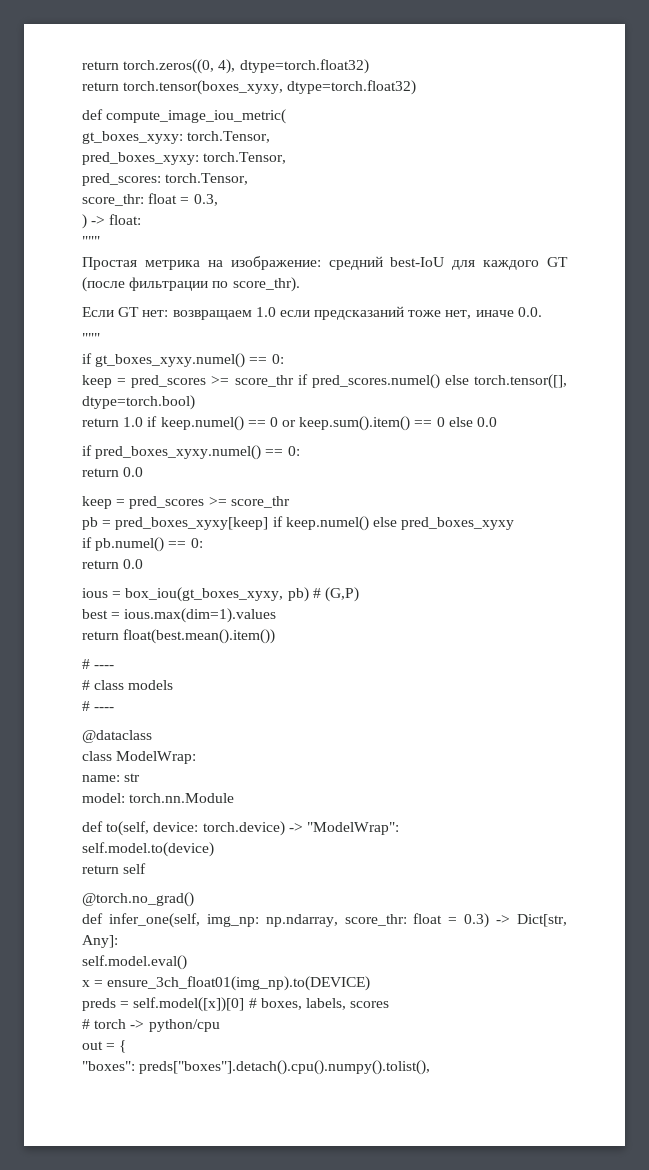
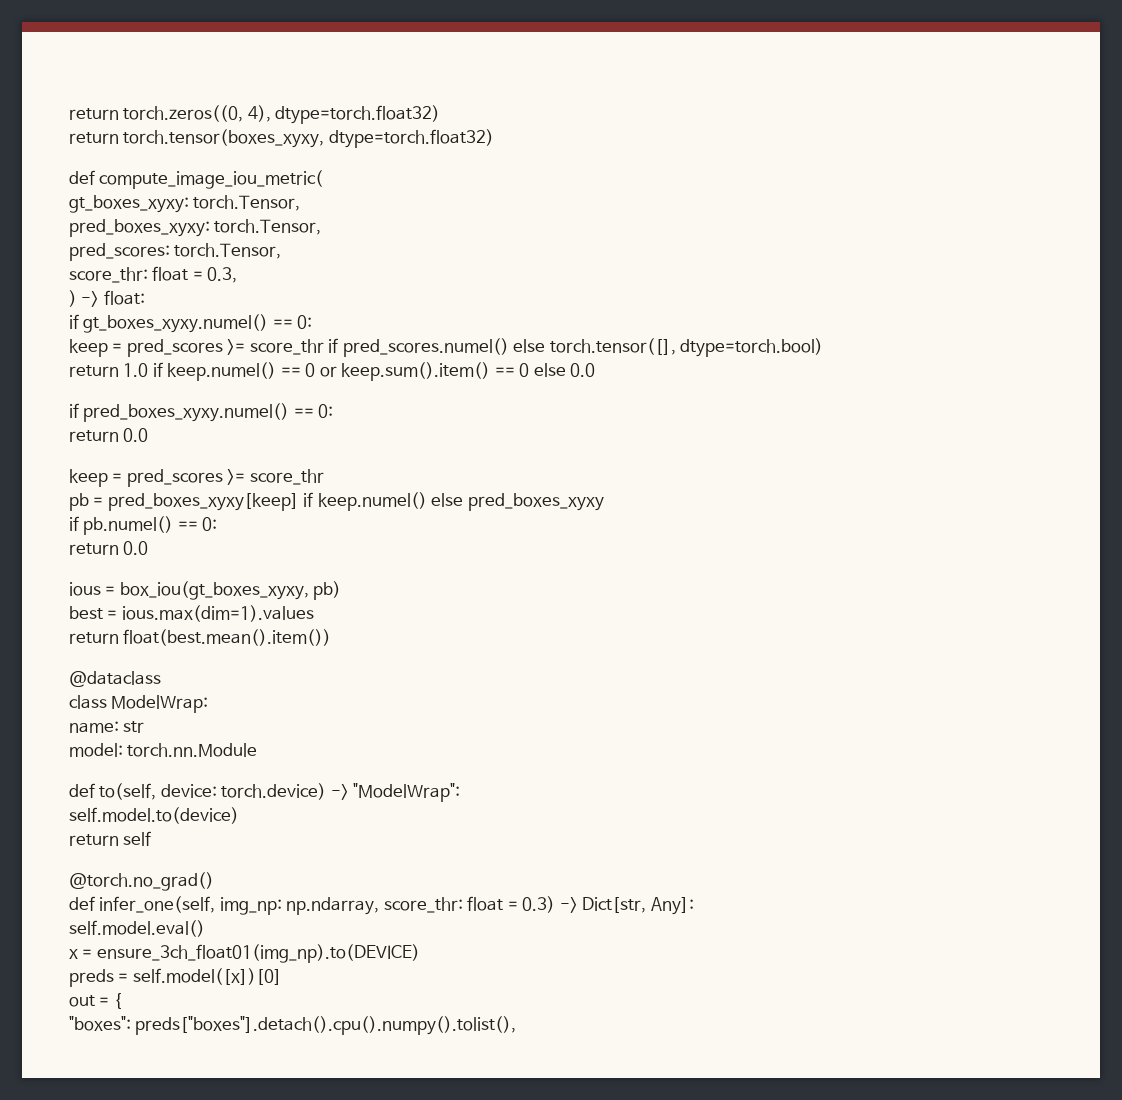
  ) -> float:
- """
- Простая метрика на изображение: средний best-IoU для каждого GT (после фильтрации по score_thr).
- Если GT нет: возвращаем 1.0 если предсказаний тоже нет, иначе 0.0.
- """
- ious = box_iou(gt_boxes_xyxy, pb) # (G,P)
+ ious = box_iou(gt_boxes_xyxy, pb)
  return float(best.mean().item())
- # ----
- # class models
- # ----
- preds = self.model([x])[0] # boxes, labels, scores
- # torch -> python/cpu
+ preds = self.model([x])[0]

